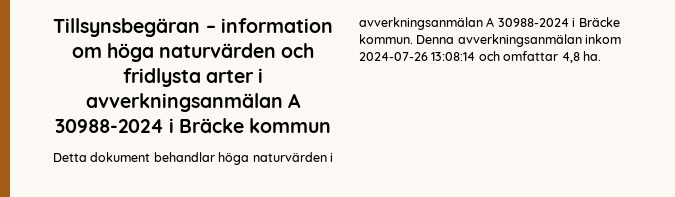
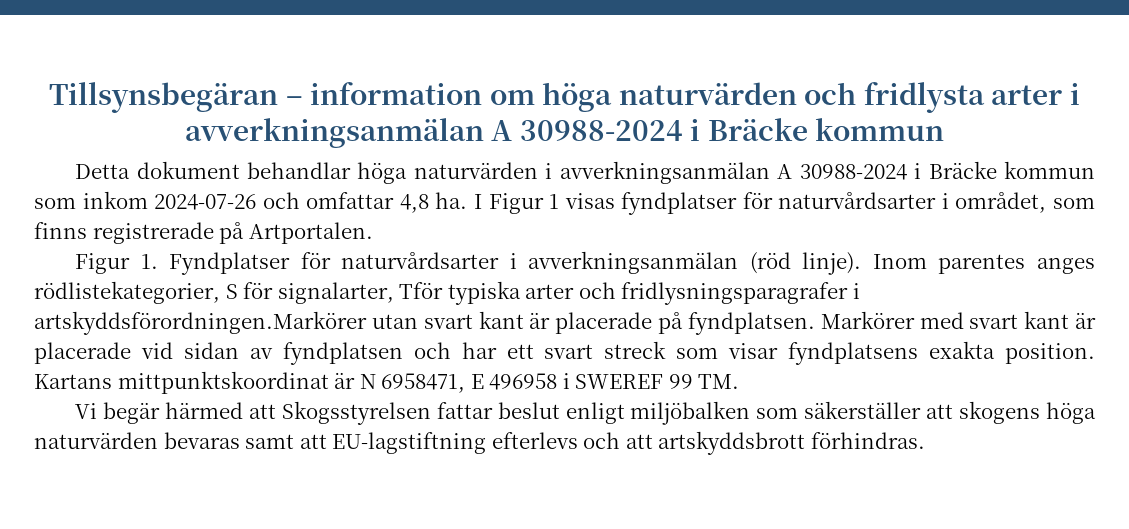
- Detta dokument behandlar höga naturvärden i avverkningsanmälan A 30988-2024 i Bräcke kommun. Denna avverkningsanmälan inkom 2024-07-26 13:08:14 och omfattar 4,8 ha.
+ Detta dokument behandlar höga naturvärden i avverkningsanmälan A 30988-2024 i Bräcke kommun som inkom 2024-07-26 och omfattar 4,8 ha.
+ I Figur 1 visas fyndplatser för naturvårdsarter i området, som finns registrerade på Artportalen.
+ Figur 1. Fyndplatser för naturvårdsarter i avverkningsanmälan (röd linje). Inom parentes anges rödlistekategorier, S för signalarter, Tför typiska arter och fridlysningsparagrafer i artskyddsförordningen.Markörer utan svart kant är placerade på fyndplatsen. Markörer med svart kant är placerade vid sidan av fyndplatsen och har ett svart streck som visar fyndplatsens exakta position. Kartans mittpunktskoordinat är N 6958471, E 496958 i SWEREF 99 TM.
+ Vi begär härmed att Skogsstyrelsen fattar beslut enligt miljöbalken som säkerställer att skogens höga naturvärden bevaras samt att EU-lagstiftning efterlevs och att artskyddsbrott förhindras.

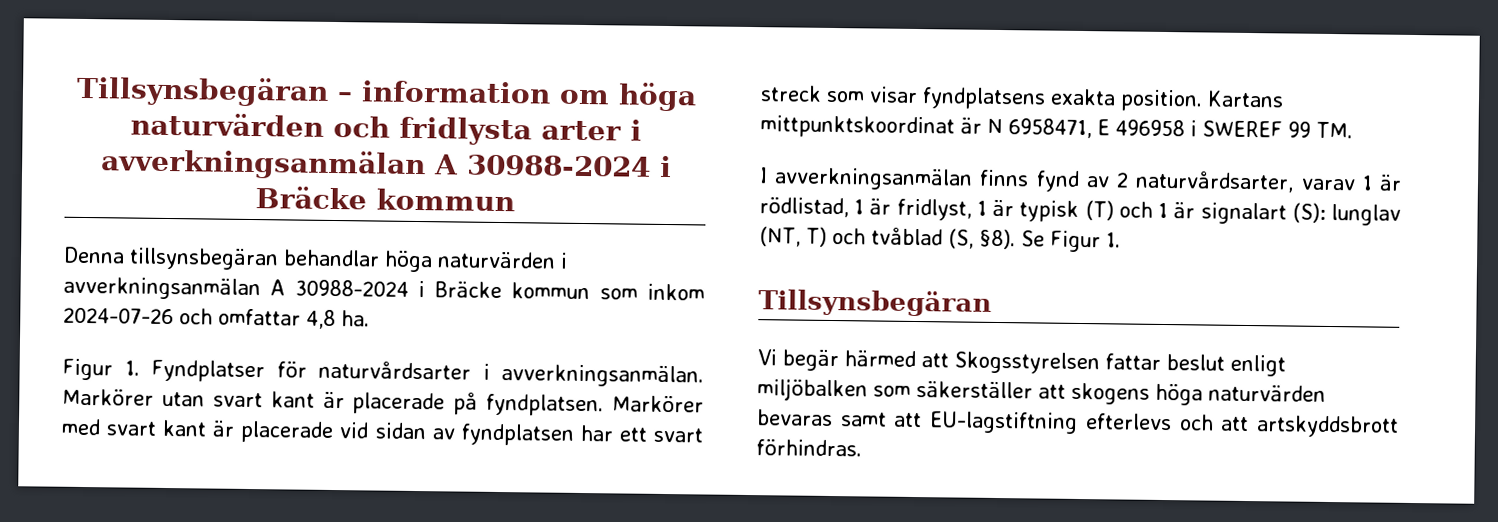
- Detta dokument behandlar höga naturvärden i avverkningsanmälan A 30988-2024 i Bräcke kommun som inkom 2024-07-26 och omfattar 4,8 ha. I Figur 1 visas fyndplatser för naturvårdsarter i området, som finns registrerade på Artportalen.
+ Denna tillsynsbegäran behandlar höga naturvärden i avverkningsanmälan A 30988-2024 i Bräcke kommun som inkom 2024-07-26 och omfattar 4,8 ha.
- Figur 1. Fyndplatser för naturvårdsarter i avverkningsanmälan (röd linje). Inom parentes anges rödlistekategorier, S för signalarter, Tför typiska arter och fridlysningsparagrafer i artskyddsförordningen.Markörer utan svart kant är placerade på fyndplatsen.
+ Figur 1. Fyndplatser för naturvårdsarter i avverkningsanmälan. Markörer utan svart kant är placerade på fyndplatsen.
- Markörer med svart kant är placerade vid sidan av fyndplatsen och har ett svart streck som visar fyndplatsens exakta position.
+ Markörer med svart kant är placerade vid sidan av fyndplatsen har ett svart streck som visar fyndplatsens exakta position.
+ I avverkningsanmälan finns fynd av 2 naturvårdsarter, varav 1 är rödlistad, 1 är fridlyst, 1 är typisk (T) och 1 är signalart (S): lunglav (NT, T) och tvåblad (S, §8). Se Figur 1.
+ Tillsynsbegäran

